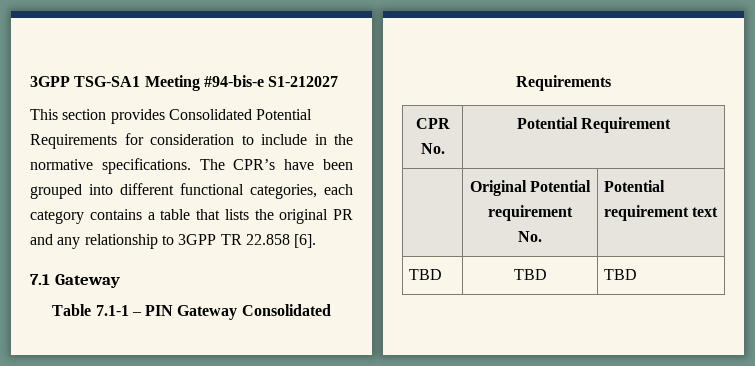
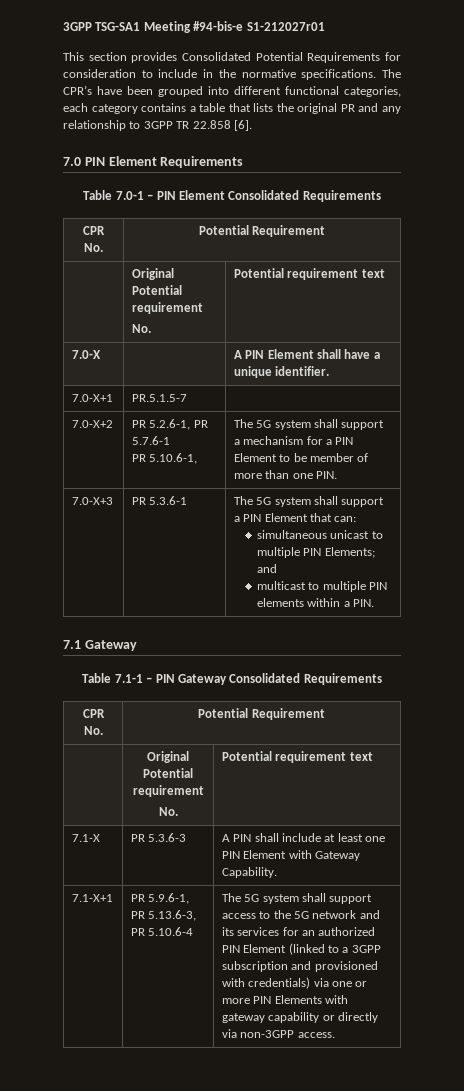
- 3GPP TSG-SA1 Meeting #94-bis-e S1-212027
+ 3GPP TSG-SA1 Meeting #94-bis-e S1-212027r01
+ 7.0 PIN Element Requirements
+ Table 7.0-1 – PIN Element Consolidated Requirements
+ CPR No. | Potential Requirement
+ | Original Potential requirement
+ No. | Potential requirement text
+ 7.0-X | | A PIN Element shall have a unique identifier.
+ 7.0-X+1 | PR.5.1.5-7 |
+ 7.0-X+2 | PR 5.2.6-1, PR 5.7.6-1
+ PR 5.10.6-1, | The 5G system shall support a mechanism for a PIN Element to be member of more than one PIN.
+ 7.0-X+3 | PR 5.3.6-1 | The 5G system shall support a PIN Element that can:
+ simultaneous unicast to multiple PIN Elements; and
+ multicast to multiple PIN elements within a PIN.
- TBD | TBD | TBD
+ 7.1-X | PR 5.3.6-3 | A PIN shall include at least one PIN Element with Gateway Capability.
+ 7.1-X+1 | PR 5.9.6-1, PR 5.13.6-3, PR 5.10.6-4 | The 5G system shall support access to the 5G network and its services for an authorized PIN Element (linked to a 3GPP subscription and provisioned with credentials) via one or more PIN Elements with gateway capability or directly via non-3GPP access.

